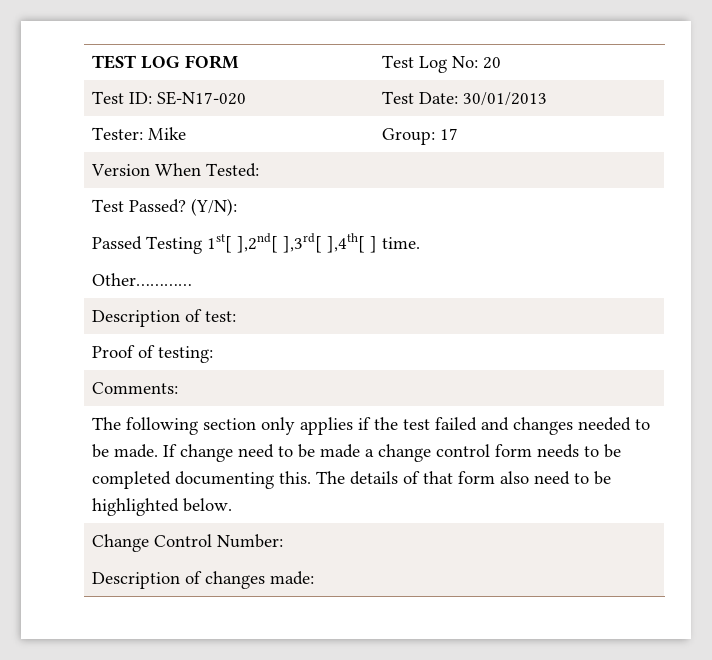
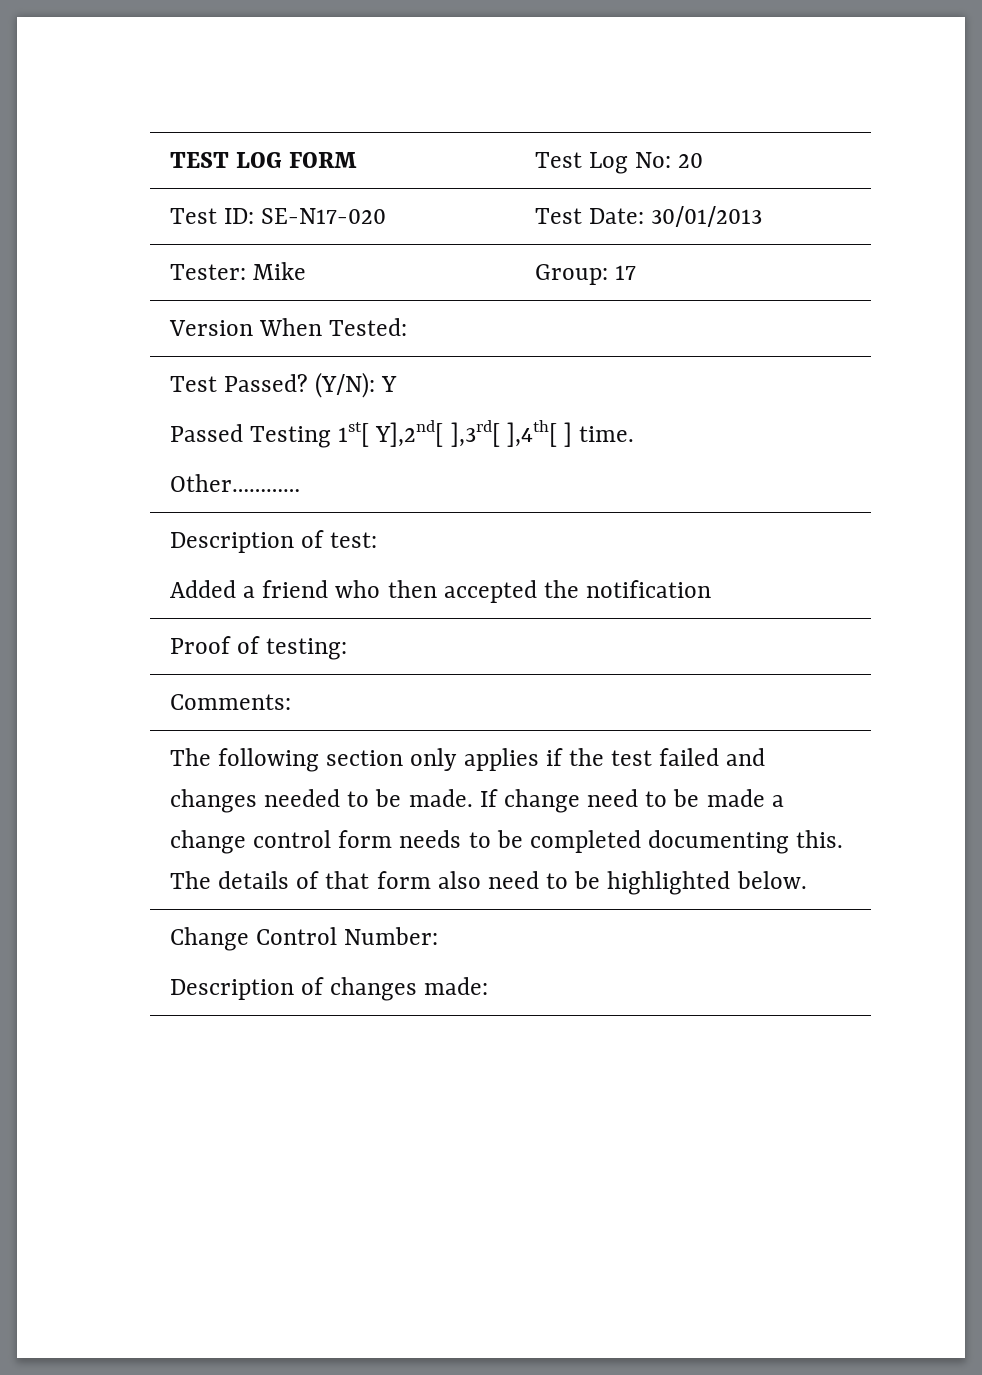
- Test Passed? (Y/N):
- Passed Testing 1st[ ],2nd[ ],3rd[ ],4th[ ] time.
+ Test Passed? (Y/N): Y
+ Passed Testing 1st[ Y],2nd[ ],3rd[ ],4th[ ] time.
  Description of test:
+ Added a friend who then accepted the notification

